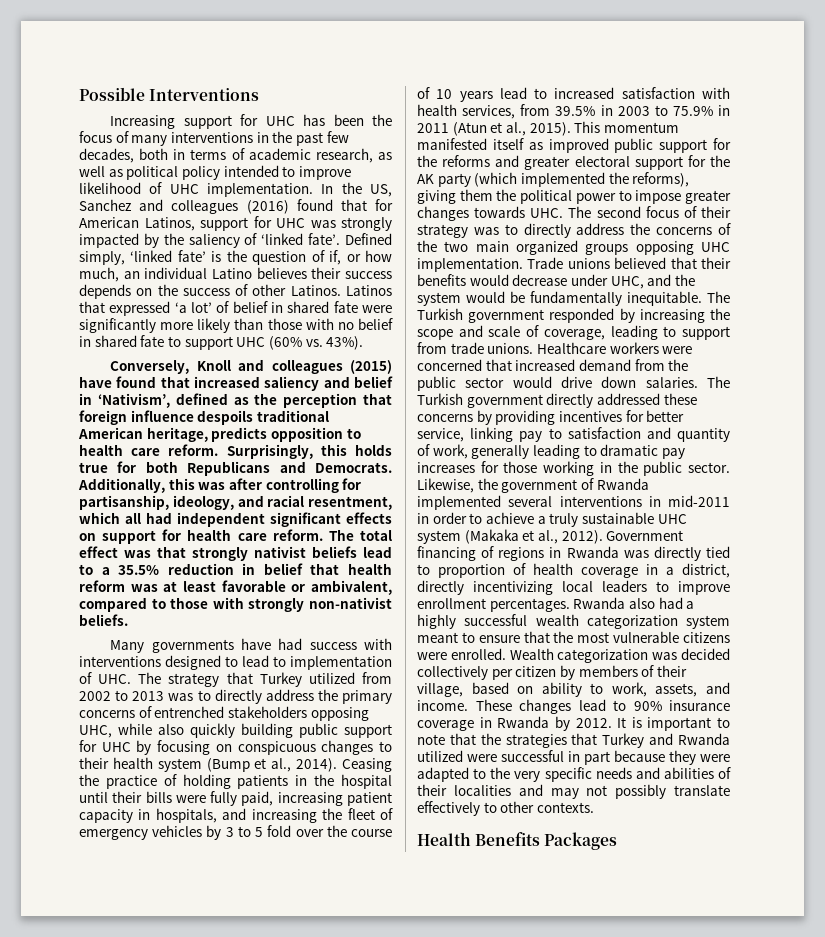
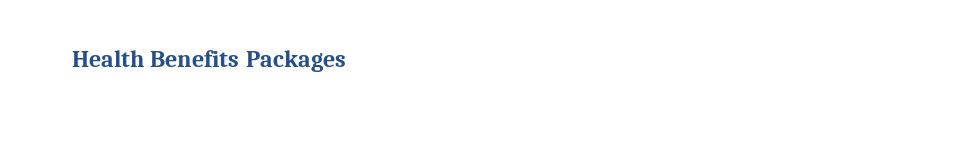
- Possible Interventions
- Increasing support for UHC has been the focus of many interventions in the past few decades, both in terms of academic research, as well as political policy intended to improve likelihood of UHC implementation. In the US, Sanchez and colleagues (2016) found that for American Latinos, support for UHC was strongly impacted by the saliency of ‘linked fate’. Defined simply, ‘linked fate’ is the question of if, or how much, an individual Latino believes their success depends on the success of other Latinos. Latinos that expressed ‘a lot’ of belief in shared fate were significantly more likely than those with no belief in shared fate to support UHC (60% vs. 43%).
- Conversely, Knoll and colleagues (2015) have found that increased saliency and belief in ‘Nativism’, defined as the perception that foreign influence despoils traditional American heritage, predicts opposition to health care reform. Surprisingly, this holds true for both Republicans and Democrats. Additionally, this was after controlling for partisanship, ideology, and racial resentment, which all had independent significant effects on support for health care reform. The total effect was that strongly nativist beliefs lead to a 35.5% reduction in belief that health reform was at least favorable or ambivalent, compared to those with strongly non-nativist beliefs.
- Many governments have had success with interventions designed to lead to implementation of UHC. The strategy that Turkey utilized from 2002 to 2013 was to directly address the primary concerns of entrenched stakeholders opposing UHC, while also quickly building public support for UHC by focusing on conspicuous changes to their health system (Bump et al., 2014). Ceasing the practice of holding patients in the hospital until their bills were fully paid, increasing patient capacity in hospitals, and increasing the fleet of emergency vehicles by 3 to 5 fold over the course of 10 years lead to increased satisfaction with health services, from 39.5% in 2003 to 75.9% in 2011 (Atun et al., 2015). This momentum manifested itself as improved public support for the reforms and greater electoral support for the AK party (which implemented the reforms), giving them the political power to impose greater changes towards UHC. The second focus of their strategy was to directly address the concerns of the two main organized groups opposing UHC implementation. Trade unions believed that their benefits would decrease under UHC, and the system would be fundamentally inequitable. The Turkish government responded by increasing the scope and scale of coverage, leading to support from trade unions. Healthcare workers were concerned that increased demand from the public sector would drive down salaries. The Turkish government directly addressed these concerns by providing incentives for better service, linking pay to satisfaction and quantity of work, generally leading to dramatic pay increases for those working in the public sector. Likewise, the government of Rwanda implemented several interventions in mid-2011 in order to achieve a truly sustainable UHC system (Makaka et al., 2012). Government financing of regions in Rwanda was directly tied to proportion of health coverage in a district, directly incentivizing local leaders to improve enrollment percentages. Rwanda also had a highly successful wealth categorization system meant to ensure that the most vulnerable citizens were enrolled. Wealth categorization was decided collectively per citizen by members of their village, based on ability to work, assets, and income. These changes lead to 90% insurance coverage in Rwanda by 2012. It is important to note that the strategies that Turkey and Rwanda utilized were successful in part because they were adapted to the very specific needs and abilities of their localities and may not possibly translate effectively to other contexts.

